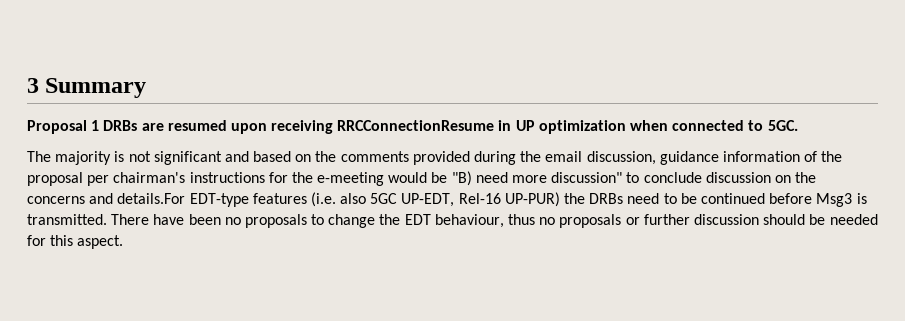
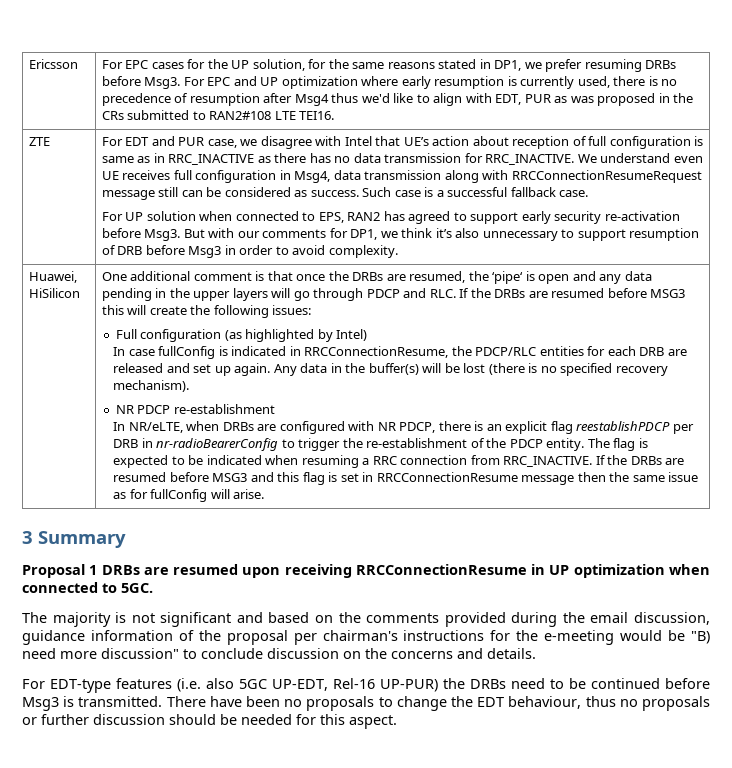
+ Ericsson | For EPC cases for the UP solution, for the same reasons stated in DP1, we prefer resuming DRBs before Msg3. For EPC and UP optimization where early resumption is currently used, there is no precedence of resumption after Msg4 thus we'd like to align with EDT, PUR as was proposed in the CRs submitted to RAN2#108 LTE TEI16.
+ ZTE | For EDT and PUR case, we disagree with Intel that UE’s action about reception of full configuration is same as in RRC_INACTIVE as there has no data transmission for RRC_INACTIVE. We understand even UE receives full configuration in Msg4, data transmission along with RRCConnectionResumeRequest message still can be considered as success. Such case is a successful fallback case.
+ For UP solution when connected to EPS, RAN2 has agreed to support early security re-activation before Msg3. But with our comments for DP1, we think it’s also unnecessary to support resumption of DRB before Msg3 in order to avoid complexity.
+ Huawei, HiSilicon | One additional comment is that once the DRBs are resumed, the ‘pipe‘ is open and any data pending in the upper layers will go through PDCP and RLC. If the DRBs are resumed before MSG3 this will create the following issues:
+ Full configuration (as highlighted by Intel)
+ In case fullConfig is indicated in RRCConnectionResume, the PDCP/RLC entities for each DRB are released and set up again. Any data in the buffer(s) will be lost (there is no specified recovery mechanism).
+ NR PDCP re-establishment
+ In NR/eLTE, when DRBs are configured with NR PDCP, there is an explicit flag reestablishPDCP per DRB in nr-radioBearerConfig to trigger the re-establishment of the PDCP entity. The flag is expected to be indicated when resuming a RRC connection from RRC_INACTIVE. If the DRBs are resumed before MSG3 and this flag is set in RRCConnectionResume message then the same issue as for fullConfig will arise.
- The majority is not significant and based on the comments provided during the email discussion, guidance information of the proposal per chairman's instructions for the e-meeting would be "B) need more discussion" to conclude discussion on the concerns and details.For EDT-type features (i.e. also 5GC UP-EDT, Rel-16 UP-PUR) the DRBs need to be continued before Msg3 is transmitted.
+ The majority is not significant and based on the comments provided during the email discussion, guidance information of the proposal per chairman's instructions for the e-meeting would be "B) need more discussion" to conclude discussion on the concerns and details.
+ For EDT-type features (i.e. also 5GC UP-EDT, Rel-16 UP-PUR) the DRBs need to be continued before Msg3 is transmitted.

